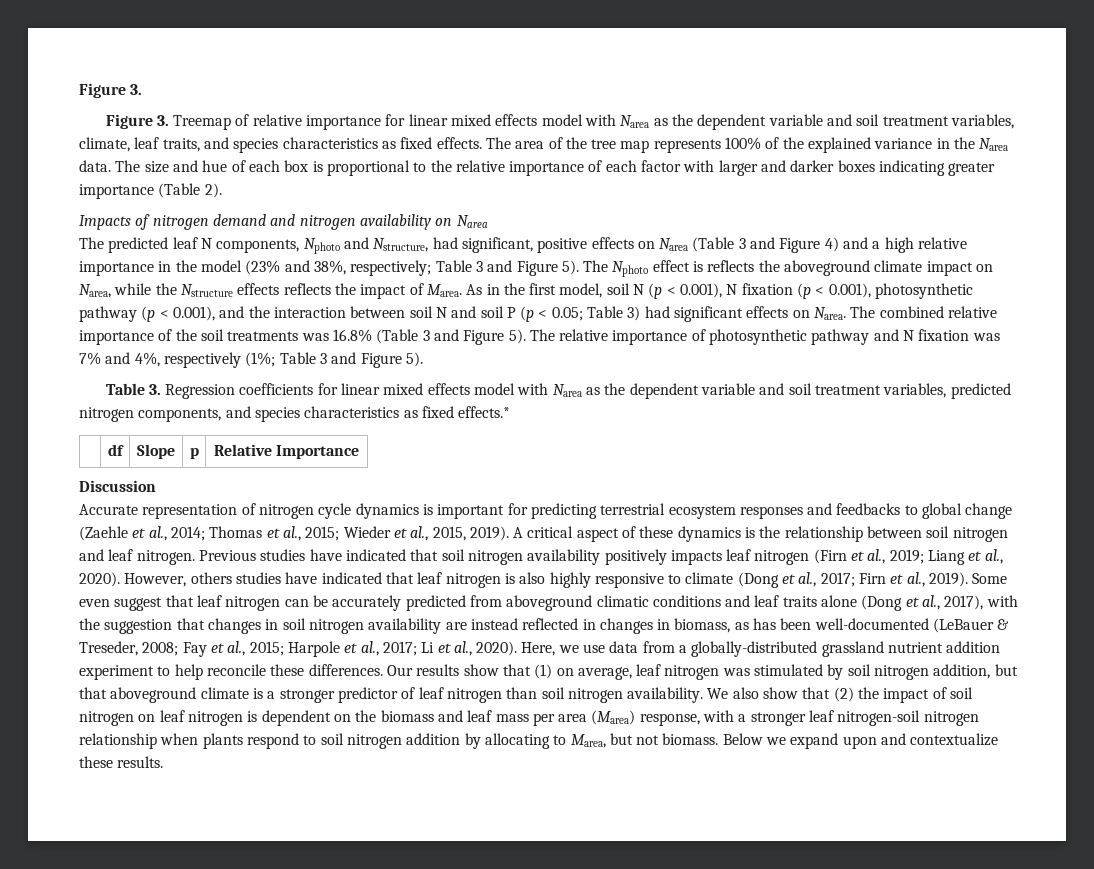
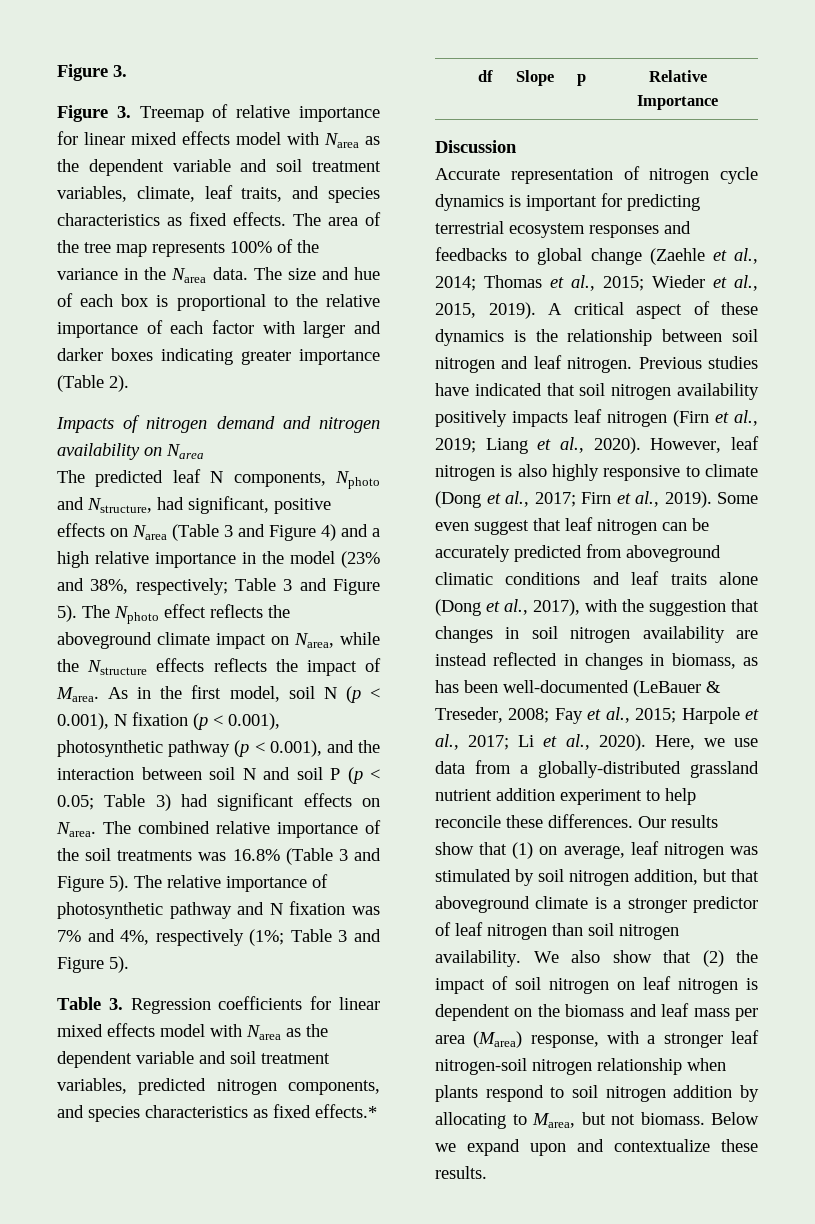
- The area of the tree map represents 100% of the explained variance in the Narea data.
+ The area of the tree map represents 100% of the variance in the Narea data.
- The Nphoto effect is reflects the aboveground climate impact on Narea, while the Nstructure effects reflects the impact of Marea.
+ The Nphoto effect reflects the aboveground climate impact on Narea, while the Nstructure effects reflects the impact of Marea.
- However, others studies have indicated that leaf nitrogen is also highly responsive to climate (Dong et al., 2017; Firn et al., 2019).
+ However, leaf nitrogen is also highly responsive to climate (Dong et al., 2017; Firn et al., 2019).

